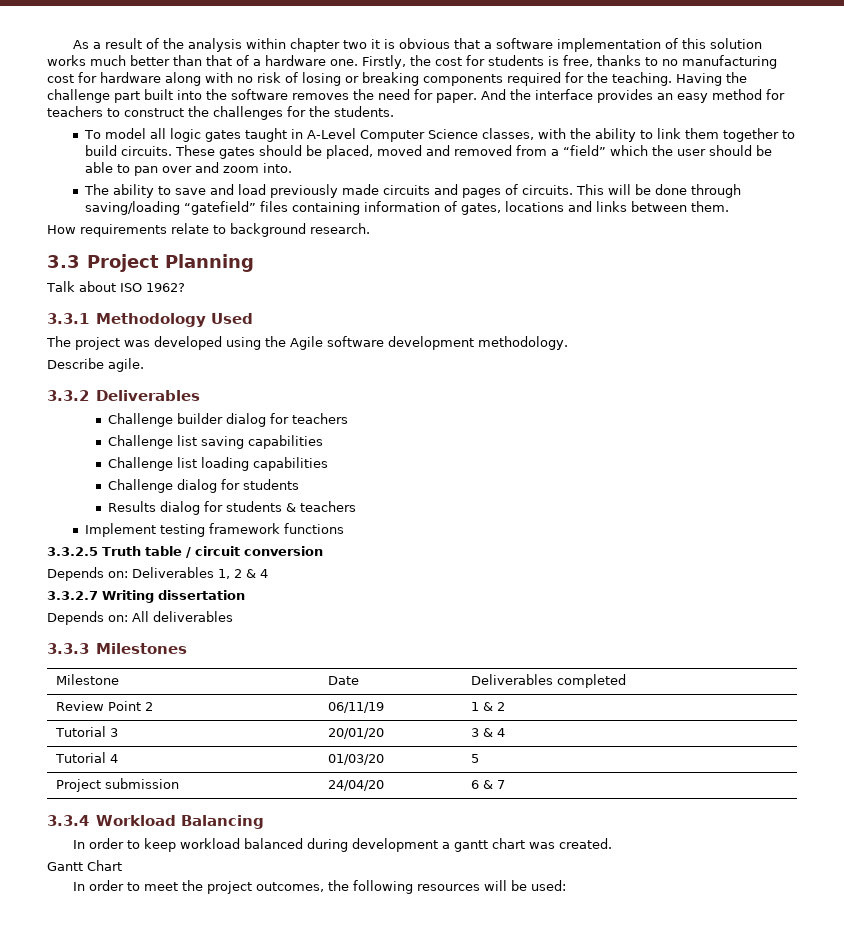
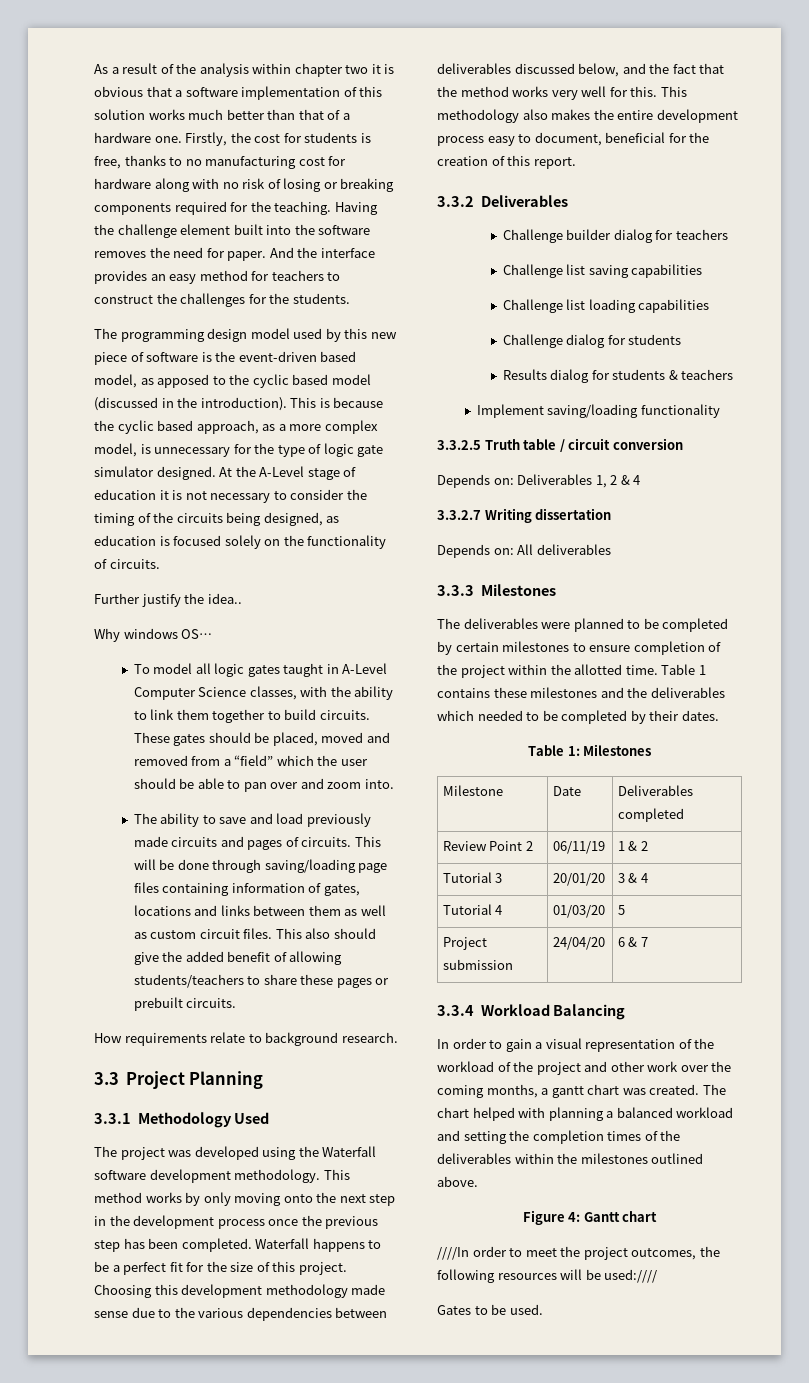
- Having the challenge part built into the software removes the need for paper.
+ Having the challenge element built into the software removes the need for paper.
+ The programming design model used by this new piece of software is the event-driven based model, as apposed to the cyclic based model (discussed in the introduction). This is because the cyclic based approach, as a more complex model, is unnecessary for the type of logic gate simulator designed. At the A-Level stage of education it is not necessary to consider the timing of the circuits being designed, as education is focused solely on the functionality of circuits.
+ Further justify the idea..
+ Why windows OS…
- This will be done through saving/loading “gatefield” files containing information of gates, locations and links between them.
+ This will be done through saving/loading page files containing information of gates, locations and links between them as well as custom circuit files. This also should give the added benefit of allowing students/teachers to share these pages or prebuilt circuits.
- Talk about ISO 1962?
- The project was developed using the Agile software development methodology.
- Describe agile.
+ The project was developed using the Waterfall software development methodology. This method works by only moving onto the next step in the development process once the previous step has been completed. Waterfall happens to be a perfect fit for the size of this project. Choosing this development methodology made sense due to the various dependencies between deliverables discussed below, and the fact that the method works very well for this. This methodology also makes the entire development process easy to document, beneficial for the creation of this report.
- Implement testing framework functions
+ Implement saving/loading functionality
+ The deliverables were planned to be completed by certain milestones to ensure completion of the project within the allotted time. Table 1 contains these milestones and the deliverables which needed to be completed by their dates.
+ Table 1: Milestones
- In order to keep workload balanced during development a gantt chart was created.
- Gantt Chart
- In order to meet the project outcomes, the following resources will be used:
+ In order to gain a visual representation of the workload of the project and other work over the coming months, a gantt chart was created. The chart helped with planning a balanced workload and setting the completion times of the deliverables within the milestones outlined above.
+ Figure 4: Gantt chart
+ ////In order to meet the project outcomes, the following resources will be used:////
+ Gates to be used.

